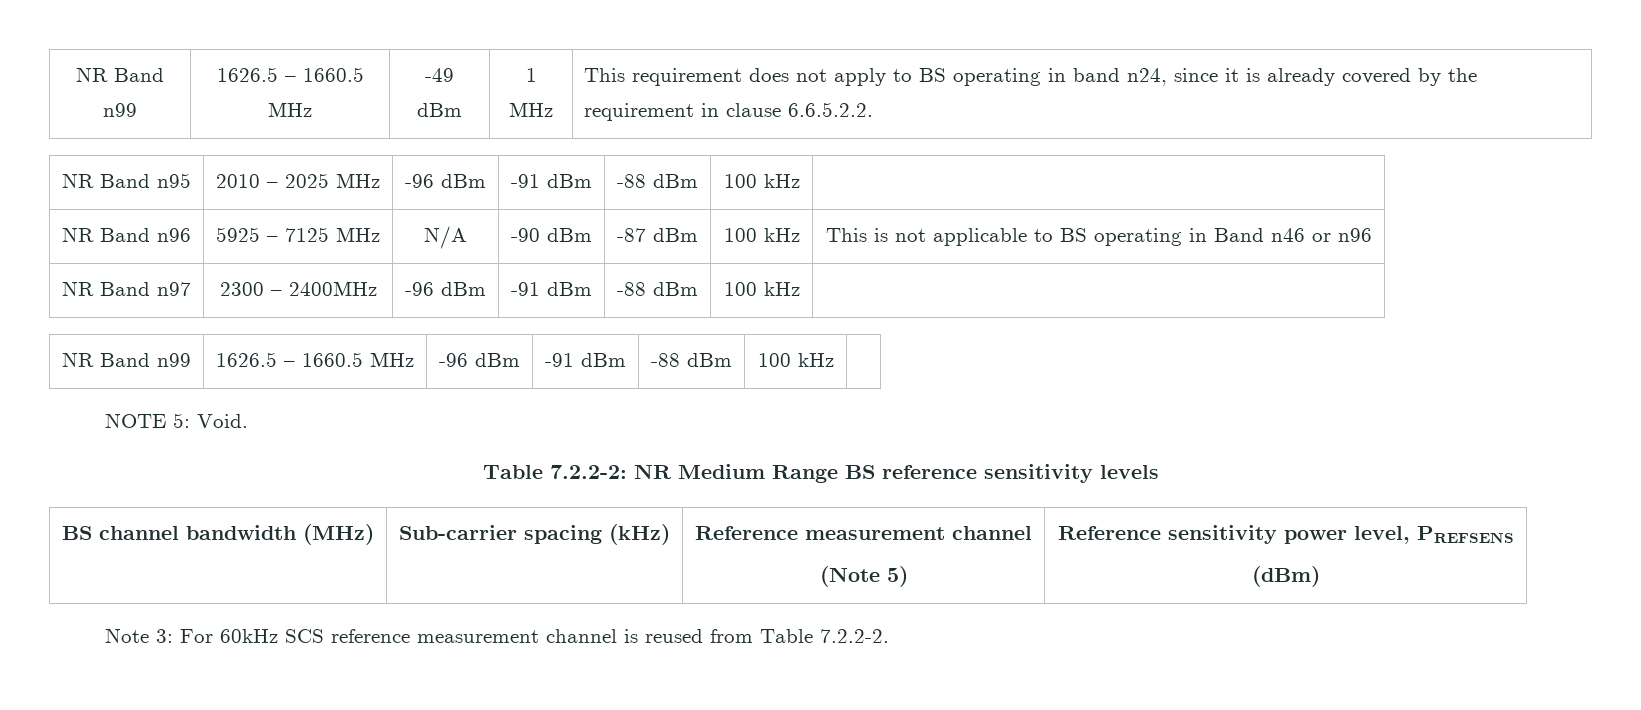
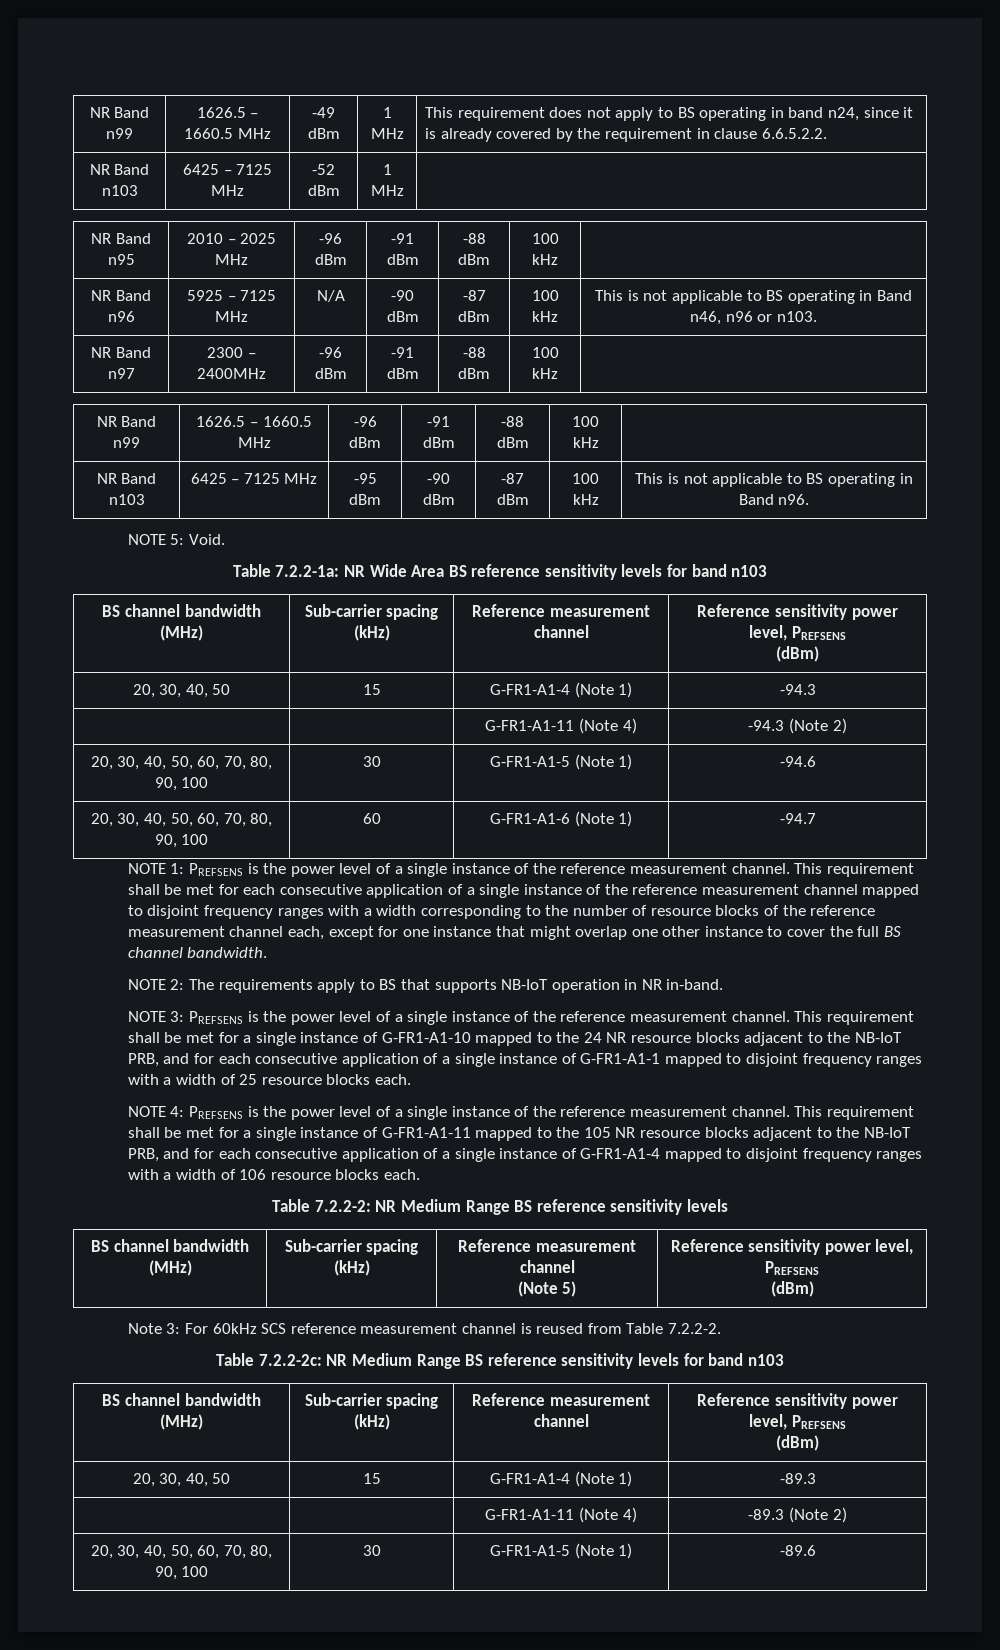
+ NR Band n103 | 6425 – 7125 MHz | -52 dBm | 1 MHz |
- NR Band n96 | 5925 – 7125 MHz | N/A | -90 dBm | -87 dBm | 100 kHz | This is not applicable to BS operating in Band n46 or n96
+ NR Band n96 | 5925 – 7125 MHz | N/A | -90 dBm | -87 dBm | 100 kHz | This is not applicable to BS operating in Band n46, n96 or n103.
+ NR Band n103 | 6425 – 7125 MHz | -95 dBm | -90 dBm | -87 dBm | 100 kHz | This is not applicable to BS operating in Band n96.
  NOTE 5: Void.
+ Table 7.2.2-1a: NR Wide Area BS reference sensitivity levels for band n103
+ BS channel bandwidth (MHz) | Sub-carrier spacing (kHz) | Reference measurement channel | Reference sensitivity power level, PREFSENS
+ (dBm)
+ 20, 30, 40, 50 | 15 | G-FR1-A1-4 (Note 1) | -94.3
+ | | G-FR1-A1-11 (Note 4) | -94.3 (Note 2)
+ 20, 30, 40, 50, 60, 70, 80, 90, 100 | 30 | G-FR1-A1-5 (Note 1) | -94.6
+ 20, 30, 40, 50, 60, 70, 80, 90, 100 | 60 | G-FR1-A1-6 (Note 1) | -94.7
+ NOTE 1: PREFSENS is the power level of a single instance of the reference measurement channel. This requirement shall be met for each consecutive application of a single instance of the reference measurement channel mapped to disjoint frequency ranges with a width corresponding to the number of resource blocks of the reference measurement channel each, except for one instance that might overlap one other instance to cover the full BS channel bandwidth.
+ NOTE 2: The requirements apply to BS that supports NB-IoT operation in NR in-band.
+ NOTE 3: PREFSENS is the power level of a single instance of the reference measurement channel. This requirement shall be met for a single instance of G-FR1-A1-10 mapped to the 24 NR resource blocks adjacent to the NB-IoT PRB, and for each consecutive application of a single instance of G-FR1-A1-1 mapped to disjoint frequency ranges with a width of 25 resource blocks each.
+ NOTE 4: PREFSENS is the power level of a single instance of the reference measurement channel. This requirement shall be met for a single instance of G-FR1-A1-11 mapped to the 105 NR resource blocks adjacent to the NB-IoT PRB, and for each consecutive application of a single instance of G-FR1-A1-4 mapped to disjoint frequency ranges with a width of 106 resource blocks each.
+ Table 7.2.2-2c: NR Medium Range BS reference sensitivity levels for band n103
+ BS channel bandwidth (MHz) | Sub-carrier spacing (kHz) | Reference measurement channel | Reference sensitivity power level, PREFSENS
+ (dBm)
+ 20, 30, 40, 50 | 15 | G-FR1-A1-4 (Note 1) | -89.3
+ | | G-FR1-A1-11 (Note 4) | -89.3 (Note 2)
+ 20, 30, 40, 50, 60, 70, 80, 90, 100 | 30 | G-FR1-A1-5 (Note 1) | -89.6

